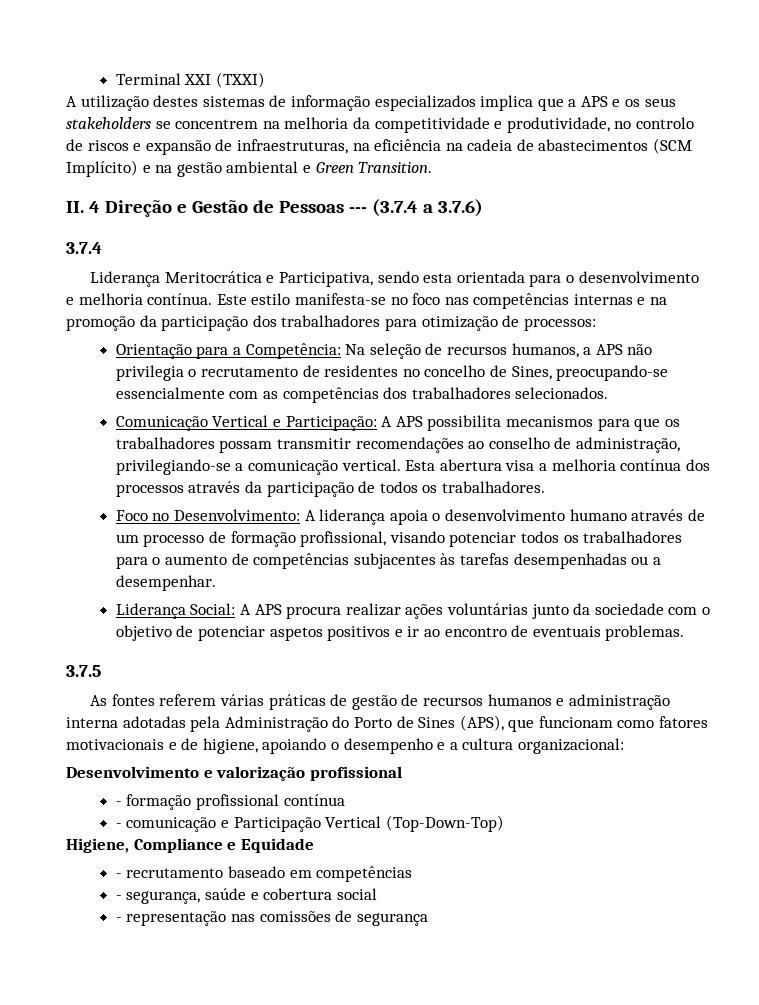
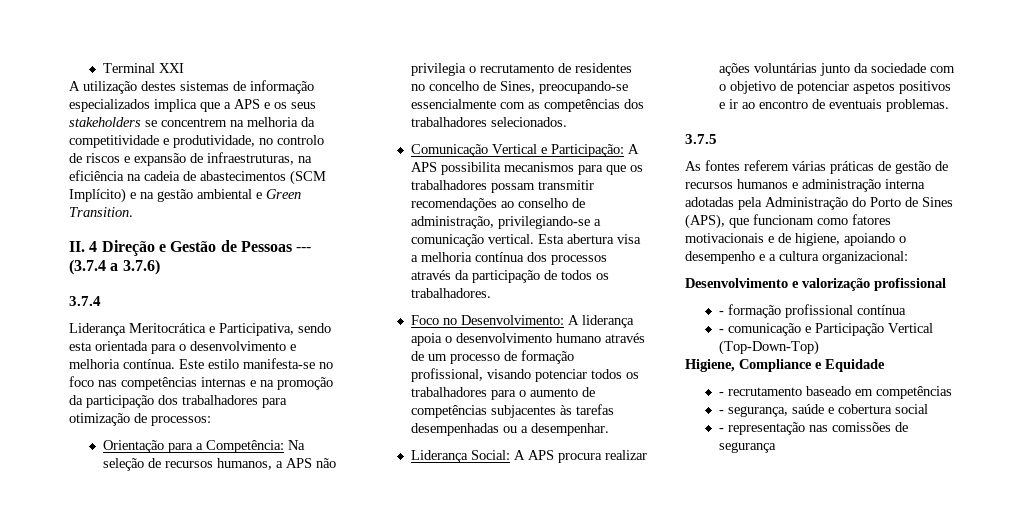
- Terminal XXI (TXXI)
+ Terminal XXI

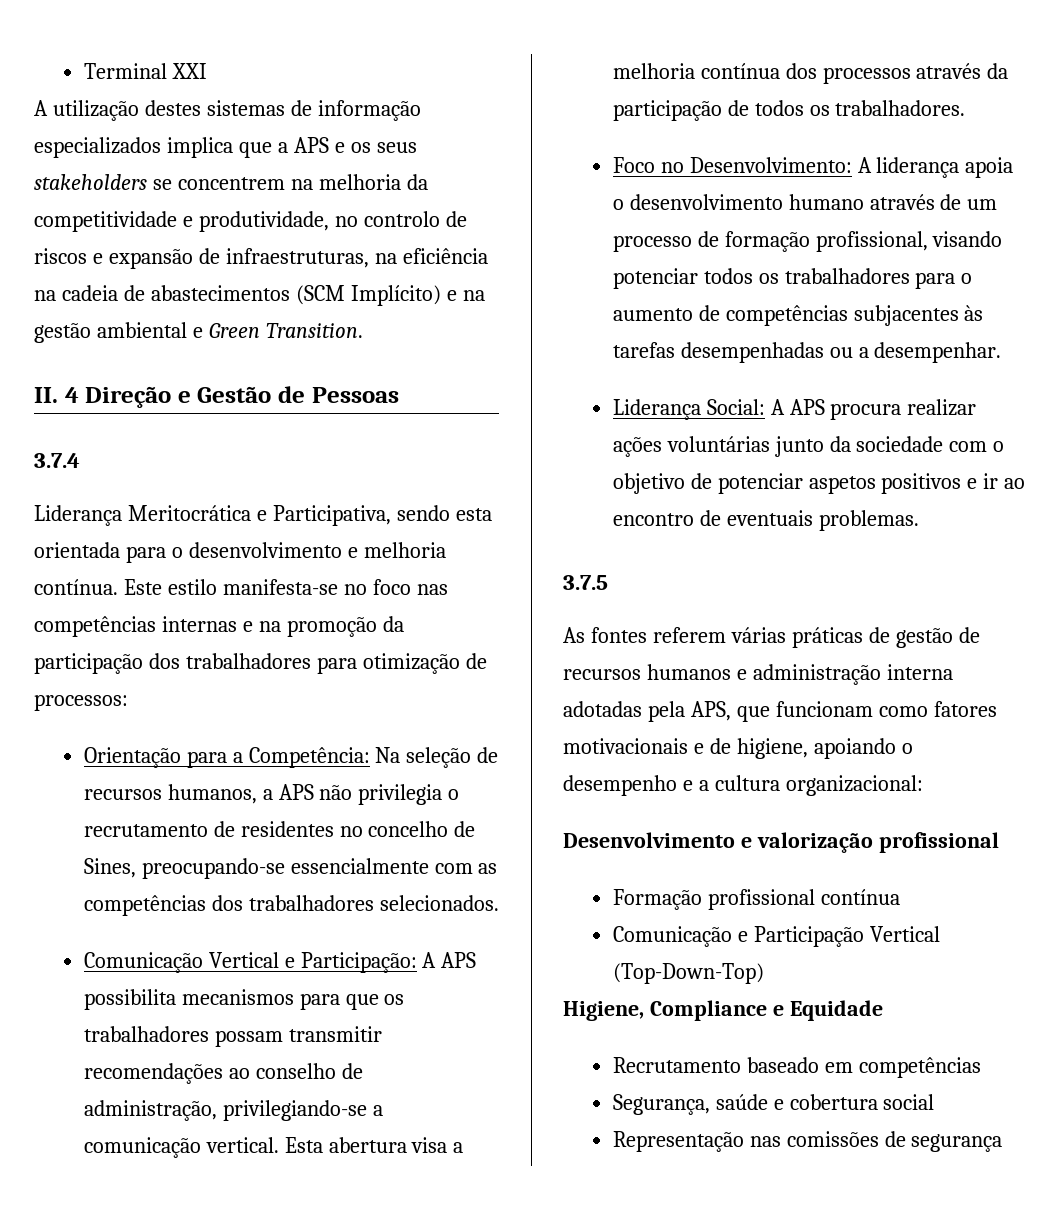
- II. 4 Direção e Gestão de Pessoas --- (3.7.4 a 3.7.6)
+ II. 4 Direção e Gestão de Pessoas
- As fontes referem várias práticas de gestão de recursos humanos e administração interna adotadas pela Administração do Porto de Sines (APS), que funcionam como fatores motivacionais e de higiene, apoiando o desempenho e a cultura organizacional:
+ As fontes referem várias práticas de gestão de recursos humanos e administração interna adotadas pela APS, que funcionam como fatores motivacionais e de higiene, apoiando o desempenho e a cultura organizacional:
- - formação profissional contínua
+ Formação profissional contínua
- - comunicação e Participação Vertical (Top-Down-Top)
+ Comunicação e Participação Vertical (Top-Down-Top)
- - recrutamento baseado em competências
+ Recrutamento baseado em competências
- - segurança, saúde e cobertura social
+ Segurança, saúde e cobertura social
- - representação nas comissões de segurança
+ Representação nas comissões de segurança

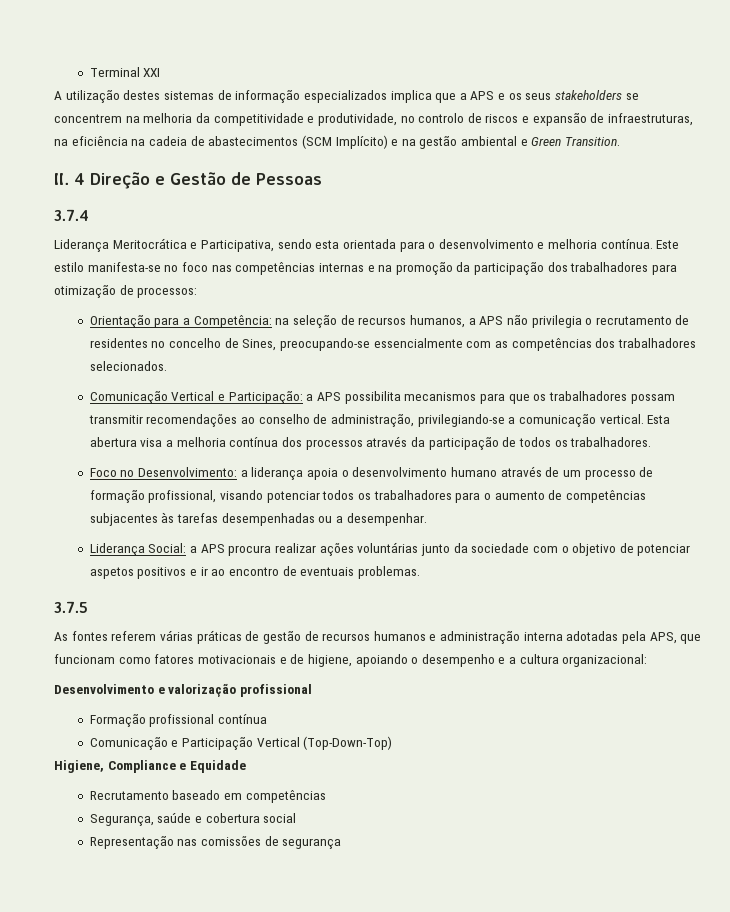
- Orientação para a Competência: Na seleção de recursos humanos, a APS não privilegia o recrutamento de residentes no concelho de Sines, preocupando-se essencialmente com as competências dos trabalhadores selecionados.
+ Orientação para a Competência: na seleção de recursos humanos, a APS não privilegia o recrutamento de residentes no concelho de Sines, preocupando-se essencialmente com as competências dos trabalhadores selecionados.
- Comunicação Vertical e Participação: A APS possibilita mecanismos para que os trabalhadores possam transmitir recomendações ao conselho de administração, privilegiando-se a comunicação vertical.
+ Comunicação Vertical e Participação: a APS possibilita mecanismos para que os trabalhadores possam transmitir recomendações ao conselho de administração, privilegiando-se a comunicação vertical.
- Foco no Desenvolvimento: A liderança apoia o desenvolvimento humano através de um processo de formação profissional, visando potenciar todos os trabalhadores para o aumento de competências subjacentes às tarefas desempenhadas ou a desempenhar.
+ Foco no Desenvolvimento: a liderança apoia o desenvolvimento humano através de um processo de formação profissional, visando potenciar todos os trabalhadores para o aumento de competências subjacentes às tarefas desempenhadas ou a desempenhar.
- Liderança Social: A APS procura realizar ações voluntárias junto da sociedade com o objetivo de potenciar aspetos positivos e ir ao encontro de eventuais problemas.
+ Liderança Social: a APS procura realizar ações voluntárias junto da sociedade com o objetivo de potenciar aspetos positivos e ir ao encontro de eventuais problemas.

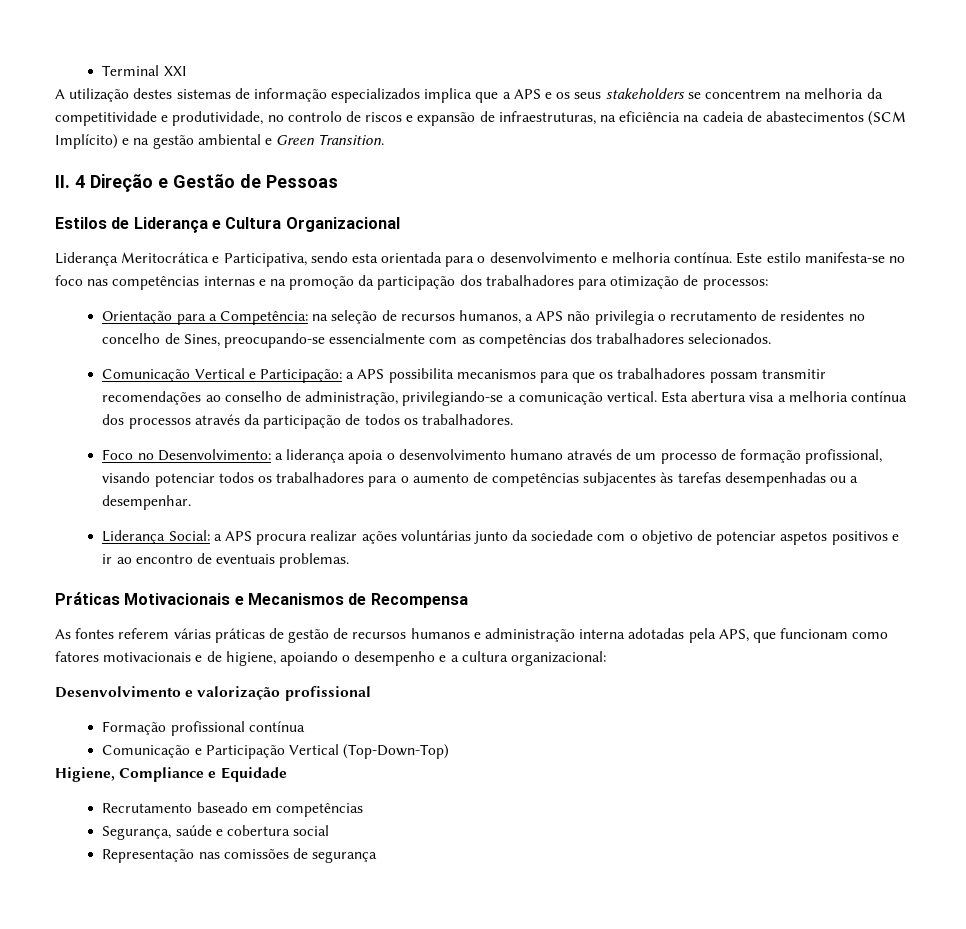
- 3.7.4
+ Estilos de Liderança e Cultura Organizacional
- 3.7.5
+ Práticas Motivacionais e Mecanismos de Recompensa

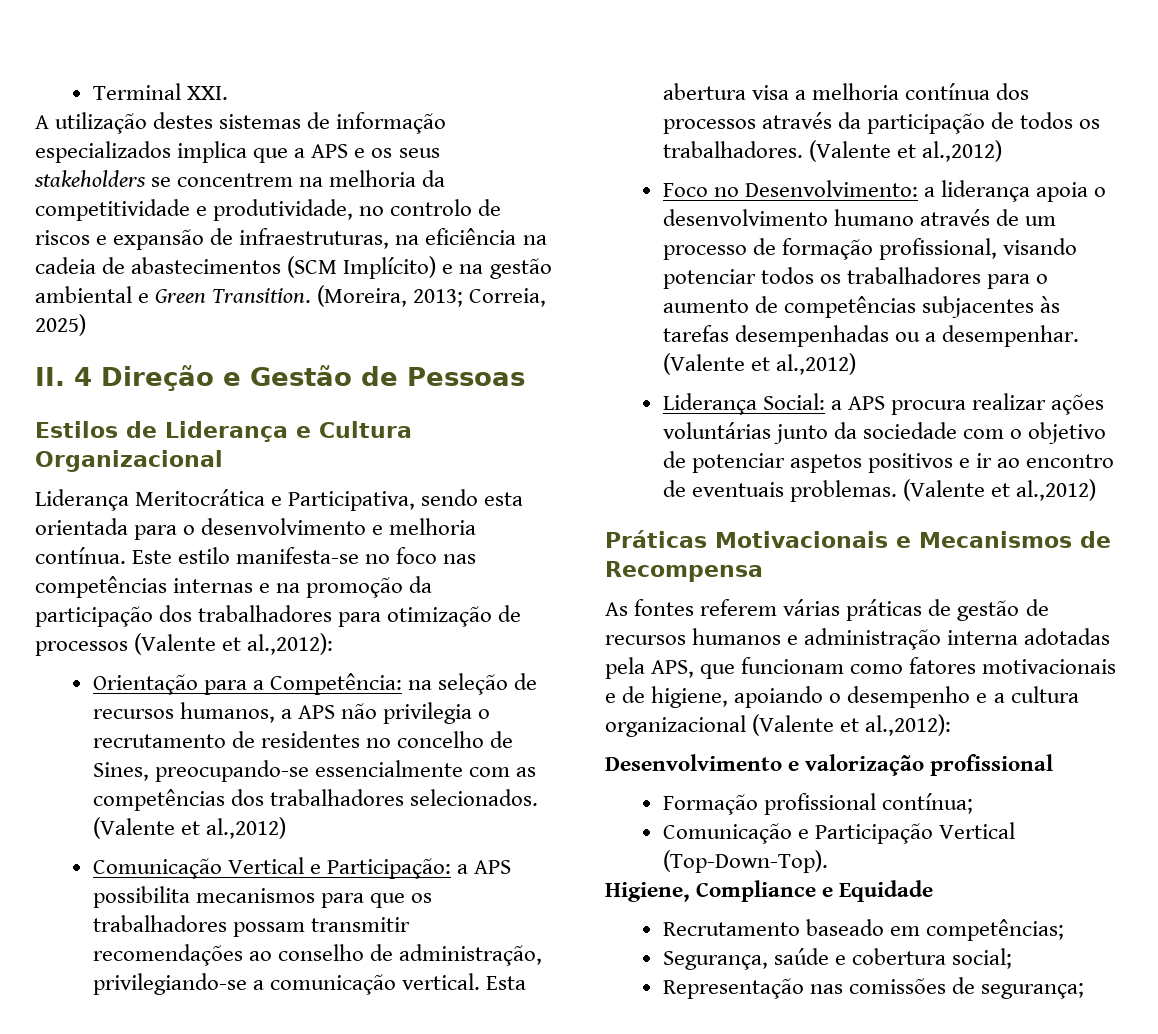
- Terminal XXI
+ Terminal XXI.
+ (Moreira, 2013; Correia, 2025)
- Este estilo manifesta-se no foco nas competências internas e na promoção da participação dos trabalhadores para otimização de processos:
+ Este estilo manifesta-se no foco nas competências internas e na promoção da participação dos trabalhadores para otimização de processos (Valente et al.,2012):
- Orientação para a Competência: na seleção de recursos humanos, a APS não privilegia o recrutamento de residentes no concelho de Sines, preocupando-se essencialmente com as competências dos trabalhadores selecionados.
+ Orientação para a Competência: na seleção de recursos humanos, a APS não privilegia o recrutamento de residentes no concelho de Sines, preocupando-se essencialmente com as competências dos trabalhadores selecionados. (Valente et al.,2012)
- Esta abertura visa a melhoria contínua dos processos através da participação de todos os trabalhadores.
+ Esta abertura visa a melhoria contínua dos processos através da participação de todos os trabalhadores. (Valente et al.,2012)
- Foco no Desenvolvimento: a liderança apoia o desenvolvimento humano através de um processo de formação profissional, visando potenciar todos os trabalhadores para o aumento de competências subjacentes às tarefas desempenhadas ou a desempenhar.
+ Foco no Desenvolvimento: a liderança apoia o desenvolvimento humano através de um processo de formação profissional, visando potenciar todos os trabalhadores para o aumento de competências subjacentes às tarefas desempenhadas ou a desempenhar. (Valente et al.,2012)
- Liderança Social: a APS procura realizar ações voluntárias junto da sociedade com o objetivo de potenciar aspetos positivos e ir ao encontro de eventuais problemas.
+ Liderança Social: a APS procura realizar ações voluntárias junto da sociedade com o objetivo de potenciar aspetos positivos e ir ao encontro de eventuais problemas. (Valente et al.,2012)
- As fontes referem várias práticas de gestão de recursos humanos e administração interna adotadas pela APS, que funcionam como fatores motivacionais e de higiene, apoiando o desempenho e a cultura organizacional:
+ As fontes referem várias práticas de gestão de recursos humanos e administração interna adotadas pela APS, que funcionam como fatores motivacionais e de higiene, apoiando o desempenho e a cultura organizacional (Valente et al.,2012):
- Formação profissional contínua
+ Formação profissional contínua;
- Comunicação e Participação Vertical (Top-Down-Top)
+ Comunicação e Participação Vertical (Top-Down-Top).
- Recrutamento baseado em competências
+ Recrutamento baseado em competências;
- Segurança, saúde e cobertura social
+ Segurança, saúde e cobertura social;
- Representação nas comissões de segurança
+ Representação nas comissões de segurança;

